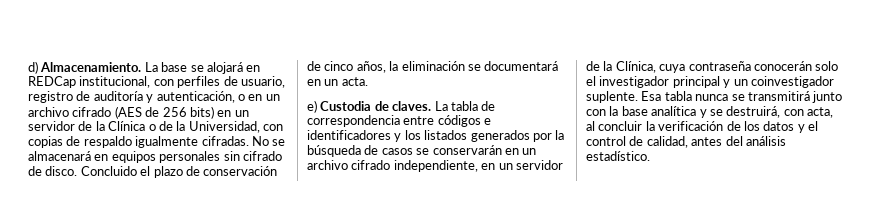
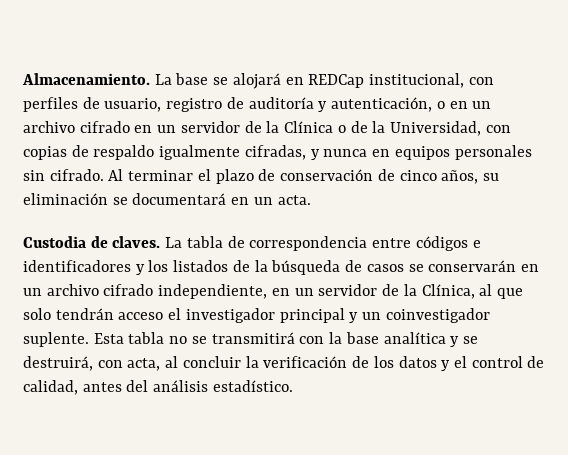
- d) Almacenamiento.
+ Almacenamiento.
- La base se alojará en REDCap institucional, con perfiles de usuario, registro de auditoría y autenticación, o en un archivo cifrado (AES de 256 bits) en un servidor de la Clínica o de la Universidad, con copias de respaldo igualmente cifradas. No se almacenará en equipos personales sin cifrado de disco. Concluido el plazo de conservación de cinco años, la eliminación se documentará en un acta.
+ La base se alojará en REDCap institucional, con perfiles de usuario, registro de auditoría y autenticación, o en un archivo cifrado en un servidor de la Clínica o de la Universidad, con copias de respaldo igualmente cifradas, y nunca en equipos personales sin cifrado. Al terminar el plazo de conservación de cinco años, su eliminación se documentará en un acta.
- e) Custodia de claves.
+ Custodia de claves.
- La tabla de correspondencia entre códigos e identificadores y los listados generados por la búsqueda de casos se conservarán en un archivo cifrado independiente, en un servidor de la Clínica, cuya contraseña conocerán solo el investigador principal y un coinvestigador suplente.
+ La tabla de correspondencia entre códigos e identificadores y los listados de la búsqueda de casos se conservarán en un archivo cifrado independiente, en un servidor de la Clínica, al que solo tendrán acceso el investigador principal y un coinvestigador suplente.
- Esa tabla nunca se transmitirá junto con la base analítica y se destruirá, con acta, al concluir la verificación de los datos y el control de calidad, antes del análisis estadístico.
+ Esta tabla no se transmitirá con la base analítica y se destruirá, con acta, al concluir la verificación de los datos y el control de calidad, antes del análisis estadístico.

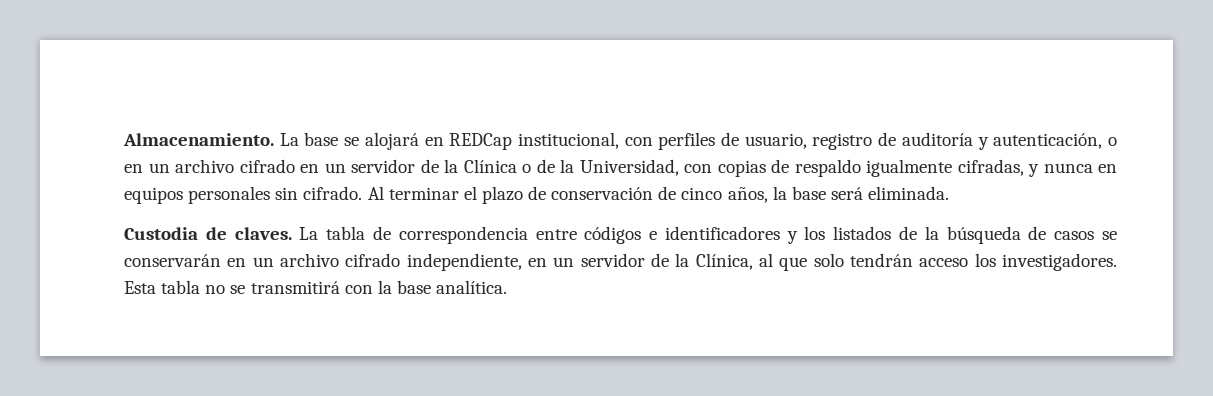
- Al terminar el plazo de conservación de cinco años, su eliminación se documentará en un acta.
+ Al terminar el plazo de conservación de cinco años, la base será eliminada.
- La tabla de correspondencia entre códigos e identificadores y los listados de la búsqueda de casos se conservarán en un archivo cifrado independiente, en un servidor de la Clínica, al que solo tendrán acceso el investigador principal y un coinvestigador suplente.
+ La tabla de correspondencia entre códigos e identificadores y los listados de la búsqueda de casos se conservarán en un archivo cifrado independiente, en un servidor de la Clínica, al que solo tendrán acceso los investigadores.
- Esta tabla no se transmitirá con la base analítica y se destruirá, con acta, al concluir la verificación de los datos y el control de calidad, antes del análisis estadístico.
+ Esta tabla no se transmitirá con la base analítica.

